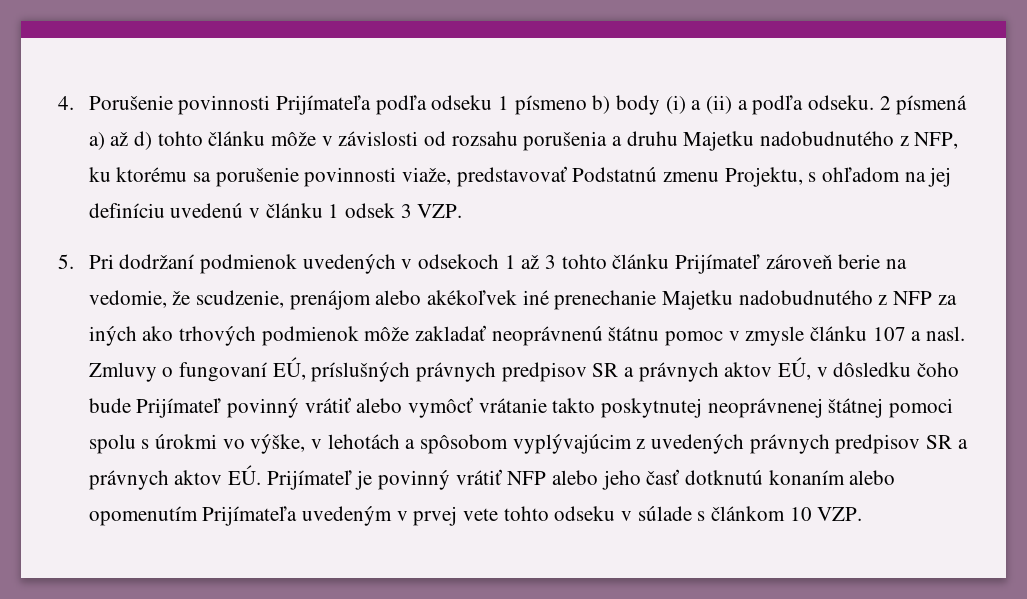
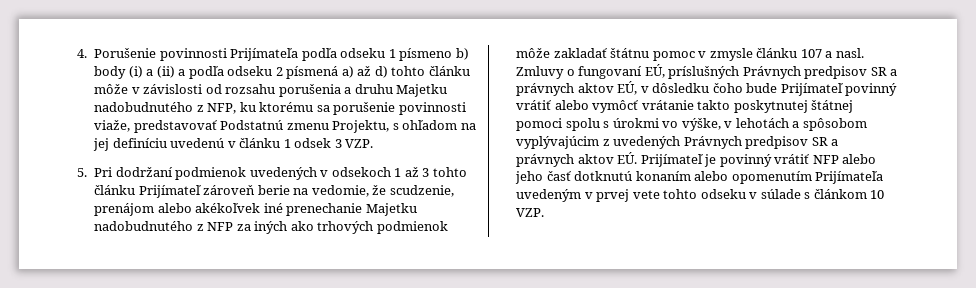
- 4. Porušenie povinnosti Prijímateľa podľa odseku 1 písmeno b) body (i) a (ii) a podľa odseku. 2 písmená a) až d) tohto článku môže v závislosti od rozsahu porušenia a druhu Majetku nadobudnutého z NFP, ku ktorému sa porušenie povinnosti viaže, predstavovať Podstatnú zmenu Projektu, s ohľadom na jej definíciu uvedenú v článku 1 odsek 3 VZP.
+ 4. Porušenie povinnosti Prijímateľa podľa odseku 1 písmeno b) body (i) a (ii) a podľa odseku 2 písmená a) až d) tohto článku môže v závislosti od rozsahu porušenia a druhu Majetku nadobudnutého z NFP, ku ktorému sa porušenie povinnosti viaže, predstavovať Podstatnú zmenu Projektu, s ohľadom na jej definíciu uvedenú v článku 1 odsek 3 VZP.
- 5. Pri dodržaní podmienok uvedených v odsekoch 1 až 3 tohto článku Prijímateľ zároveň berie na vedomie, že scudzenie, prenájom alebo akékoľvek iné prenechanie Majetku nadobudnutého z NFP za iných ako trhových podmienok môže zakladať neoprávnenú štátnu pomoc v zmysle článku 107 a nasl.
+ 5. Pri dodržaní podmienok uvedených v odsekoch 1 až 3 tohto článku Prijímateľ zároveň berie na vedomie, že scudzenie, prenájom alebo akékoľvek iné prenechanie Majetku nadobudnutého z NFP za iných ako trhových podmienok môže zakladať štátnu pomoc v zmysle článku 107 a nasl.
- Zmluvy o fungovaní EÚ, príslušných právnych predpisov SR a právnych aktov EÚ, v dôsledku čoho bude Prijímateľ povinný vrátiť alebo vymôcť vrátanie takto poskytnutej neoprávnenej štátnej pomoci spolu s úrokmi vo výške, v lehotách a spôsobom vyplývajúcim z uvedených právnych predpisov SR a právnych aktov EÚ. Prijímateľ je povinný vrátiť NFP alebo jeho časť dotknutú konaním alebo opomenutím Prijímateľa uvedeným v prvej vete tohto odseku v súlade s článkom 10 VZP.
+ Zmluvy o fungovaní EÚ, príslušných Právnych predpisov SR a právnych aktov EÚ, v dôsledku čoho bude Prijímateľ povinný vrátiť alebo vymôcť vrátanie takto poskytnutej štátnej pomoci spolu s úrokmi vo výške, v lehotách a spôsobom vyplývajúcim z uvedených Právnych predpisov SR a právnych aktov EÚ. Prijímateľ je povinný vrátiť NFP alebo jeho časť dotknutú konaním alebo opomenutím Prijímateľa uvedeným v prvej vete tohto odseku v súlade s článkom 10 VZP.

